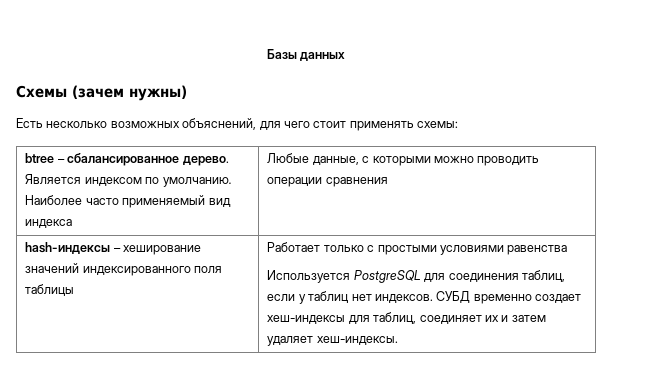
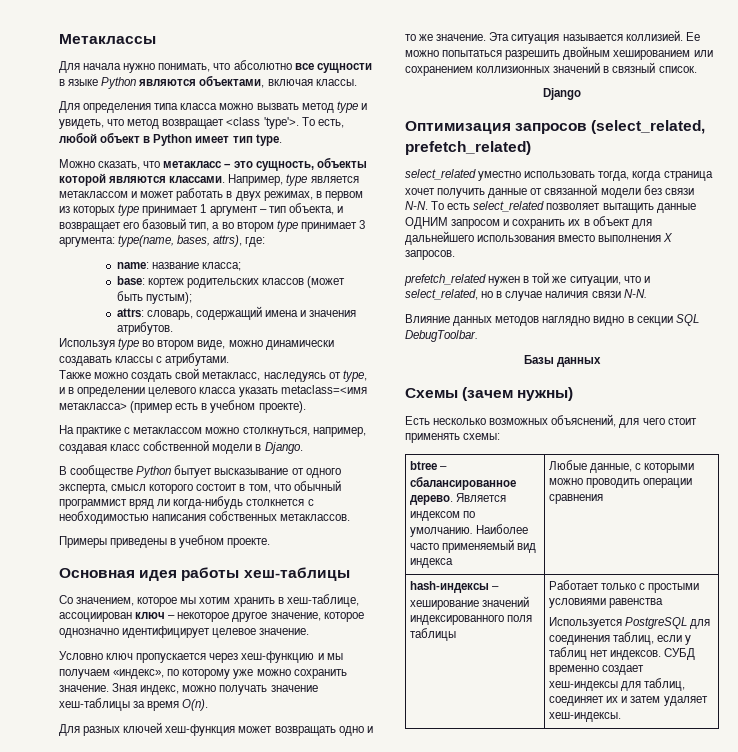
+ Метаклассы
+ Для начала нужно понимать, что абсолютно все сущности в языке Python являются объектами, включая классы.
+ Для определения типа класса можно вызвать метод type и увидеть, что метод возвращает <class 'type'>. То есть, любой объект в Python имеет тип type.
+ Можно сказать, что метакласс – это сущность, объекты которой являются классами. Например, type является метаклассом и может работать в двух режимах, в первом из которых type принимает 1 аргумент – тип объекта, и возвращает его базовый тип, а во втором type принимает 3 аргумента: type(name, bases, attrs), где:
+ name: название класса;
+ base: кортеж родительских классов (может быть пустым);
+ attrs: словарь, содержащий имена и значения атрибутов.
+ Используя type во втором виде, можно динамически создавать классы с атрибутами.
+ Также можно создать свой метакласс, наследуясь от type, и в определении целевого класса указать metaclass=<имя метакласса> (пример есть в учебном проекте).
+ На практике с метаклассом можно столкнуться, например, создавая класс собственной модели в Django.
+ В сообществе Python бытует высказывание от одного эксперта, смысл которого состоит в том, что обычный программист вряд ли когда-нибудь столкнется с необходимостью написания собственных метаклассов.
+ Примеры приведены в учебном проекте.
+ Основная идея работы хеш-таблицы
+ Со значением, которое мы хотим хранить в хеш-таблице, ассоциирован ключ – некоторое другое значение, которое однозначно идентифицирует целевое значение.
+ Условно ключ пропускается через хеш-функцию и мы получаем «индекс», по которому уже можно сохранить значение. Зная индекс, можно получать значение хеш-таблицы за время O(n).
+ Для разных ключей хеш-функция может возвращать одно и то же значение. Эта ситуация называется коллизией. Ее можно попытаться разрешить двойным хешированием или сохранением коллизионных значений в связный список.
+ Django
+ Оптимизация запросов (select_related, prefetch_related)
+ select_related уместно использовать тогда, когда страница хочет получить данные от связанной модели без связи N-N. То есть select_related позволяет вытащить данные ОДНИМ запросом и сохранить их в объект для дальнейшего использования вместо выполнения X запросов.
+ prefetch_related нужен в той же ситуации, что и select_related, но в случае наличия связи N-N.
+ Влияние данных методов наглядно видно в секции SQL DebugToolbar.

